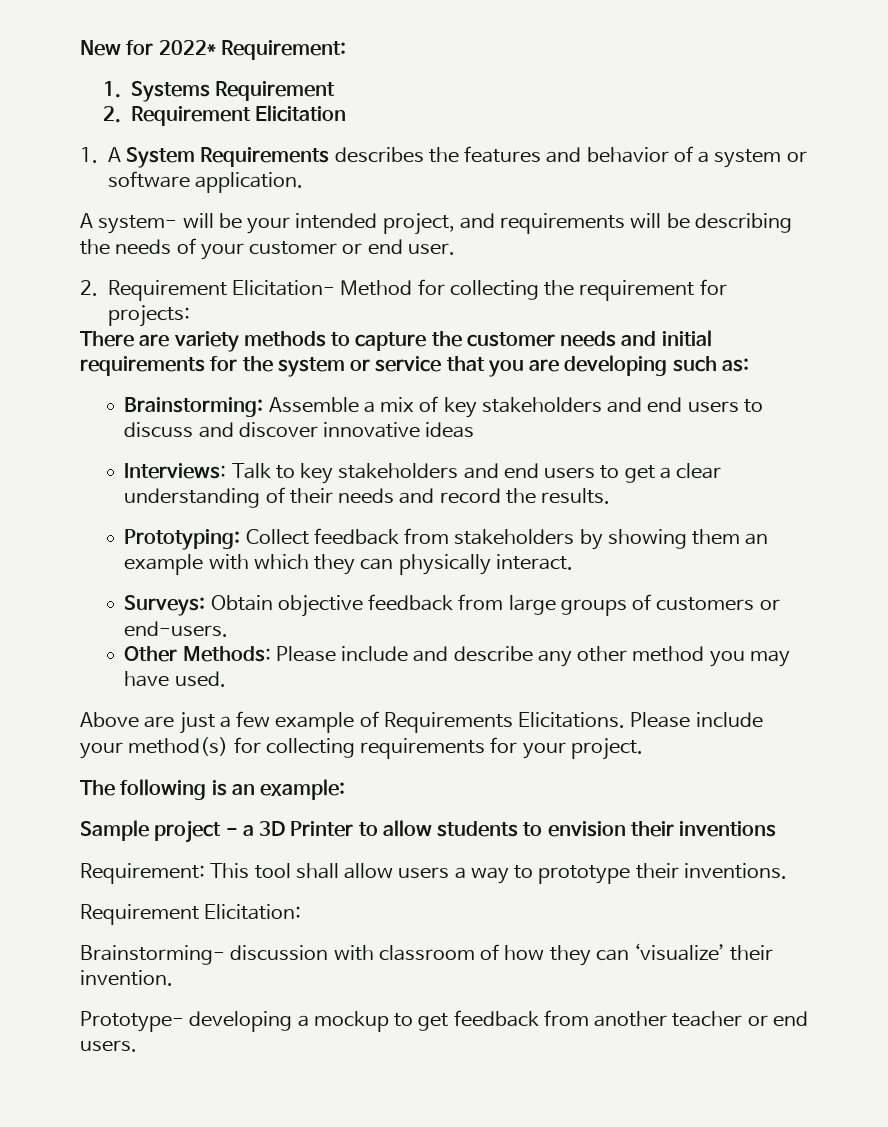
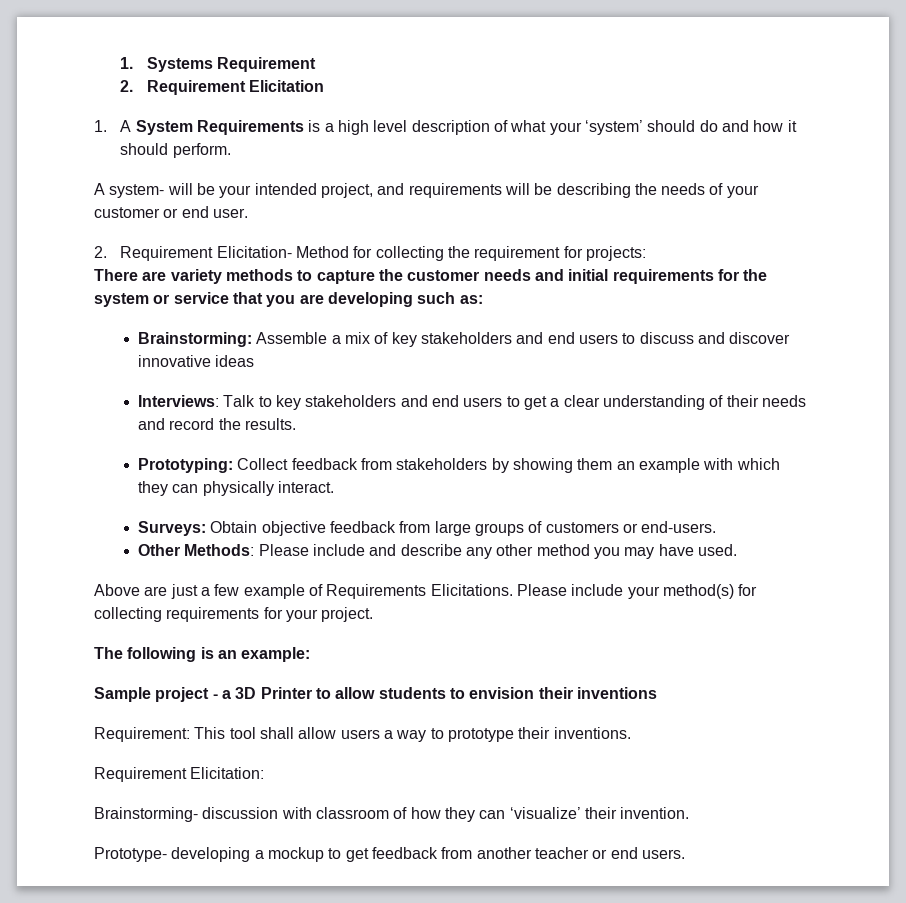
- New for 2022* Requirement:
- 1. A System Requirements describes the features and behavior of a system or software application.
+ 1. A System Requirements is a high level description of what your ‘system’ should do and how it should perform.

